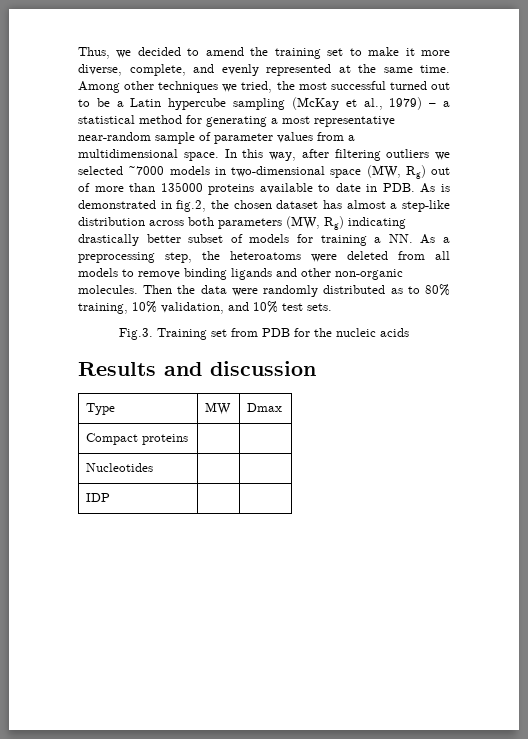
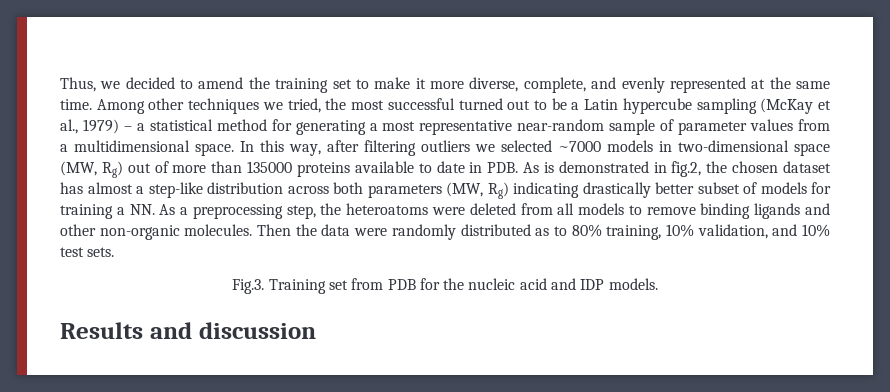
- Fig.3. Training set from PDB for the nucleic acids
+ Fig.3. Training set from PDB for the nucleic acid and IDP models.
- Type | MW | Dmax
- Compact proteins | |
- Nucleotides | |
- IDP | |

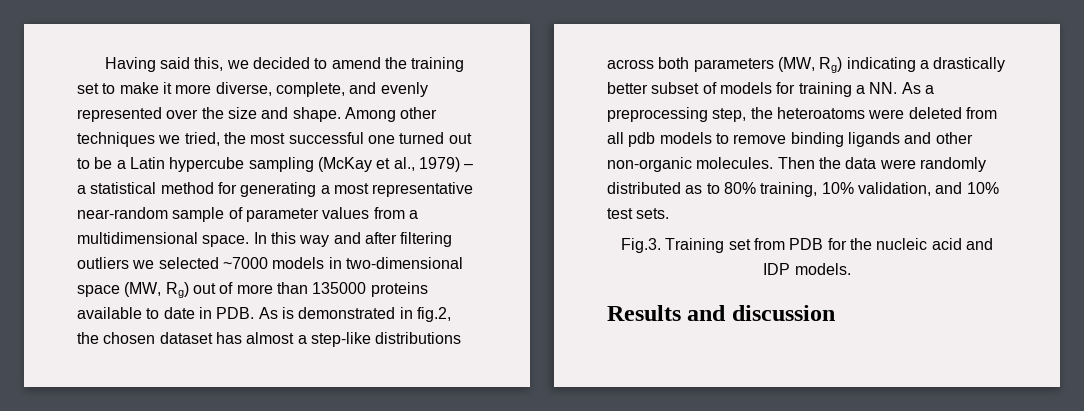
- Thus, we decided to amend the training set to make it more diverse, complete, and evenly represented at the same time.
+ Having said this, we decided to amend the training set to make it more diverse, complete, and evenly represented over the size and shape.
- Among other techniques we tried, the most successful turned out to be a Latin hypercube sampling (McKay et al., 1979) – a statistical method for generating a most representative near-random sample of parameter values from a multidimensional space.
+ Among other techniques we tried, the most successful one turned out to be a Latin hypercube sampling (McKay et al., 1979) – a statistical method for generating a most representative near-random sample of parameter values from a multidimensional space.
- In this way, after filtering outliers we selected ~7000 models in two-dimensional space (MW, Rg) out of more than 135000 proteins available to date in PDB. As is demonstrated in fig.2, the chosen dataset has almost a step-like distribution across both parameters (MW, Rg) indicating drastically better subset of models for training a NN. As a preprocessing step, the heteroatoms were deleted from all models to remove binding ligands and other non-organic molecules.
+ In this way and after filtering outliers we selected ~7000 models in two-dimensional space (MW, Rg) out of more than 135000 proteins available to date in PDB. As is demonstrated in fig.2, the chosen dataset has almost a step-like distributions across both parameters (MW, Rg) indicating a drastically better subset of models for training a NN. As a preprocessing step, the heteroatoms were deleted from all pdb models to remove binding ligands and other non-organic molecules.

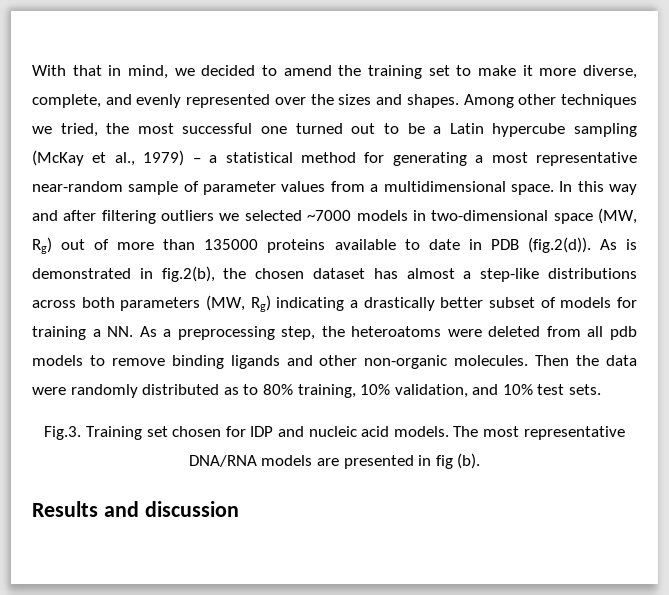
- Having said this, we decided to amend the training set to make it more diverse, complete, and evenly represented over the size and shape.
+ With that in mind, we decided to amend the training set to make it more diverse, complete, and evenly represented over the sizes and shapes.
- In this way and after filtering outliers we selected ~7000 models in two-dimensional space (MW, Rg) out of more than 135000 proteins available to date in PDB. As is demonstrated in fig.2, the chosen dataset has almost a step-like distributions across both parameters (MW, Rg) indicating a drastically better subset of models for training a NN. As a preprocessing step, the heteroatoms were deleted from all pdb models to remove binding ligands and other non-organic molecules.
+ In this way and after filtering outliers we selected ~7000 models in two-dimensional space (MW, Rg) out of more than 135000 proteins available to date in PDB (fig.2(d)). As is demonstrated in fig.2(b), the chosen dataset has almost a step-like distributions across both parameters (MW, Rg) indicating a drastically better subset of models for training a NN. As a preprocessing step, the heteroatoms were deleted from all pdb models to remove binding ligands and other non-organic molecules.
- Fig.3. Training set from PDB for the nucleic acid and IDP models.
+ Fig.3. Training set chosen for IDP and nucleic acid models. The most representative DNA/RNA models are presented in fig (b).

